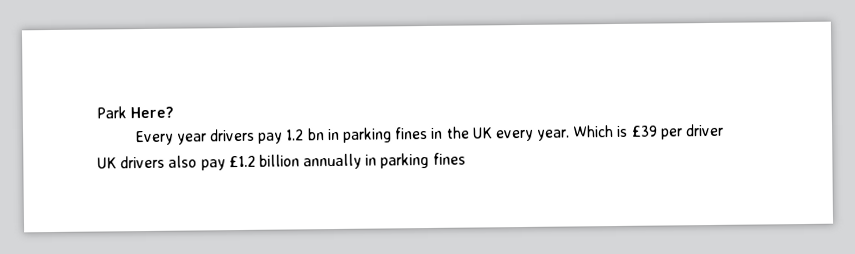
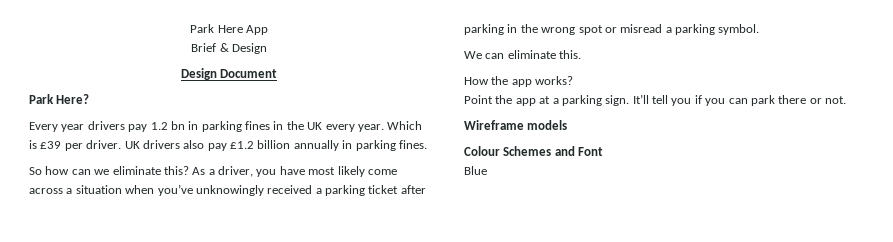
+ Park Here App
+ Brief & Design
+ Design Document
- Which is £39 per driver
- UK drivers also pay £1.2 billion annually in parking fines
+ Which is £39 per driver. UK drivers also pay £1.2 billion annually in parking fines.
+ So how can we eliminate this? As a driver, you have most likely come across a situation when you’ve unknowingly received a parking ticket after parking in the wrong spot or misread a parking symbol.
+ We can eliminate this.
+ How the app works?
+ Point the app at a parking sign. It’ll tell you if you can park there or not.
+ Wireframe models
+ Colour Schemes and Font
+ Blue

